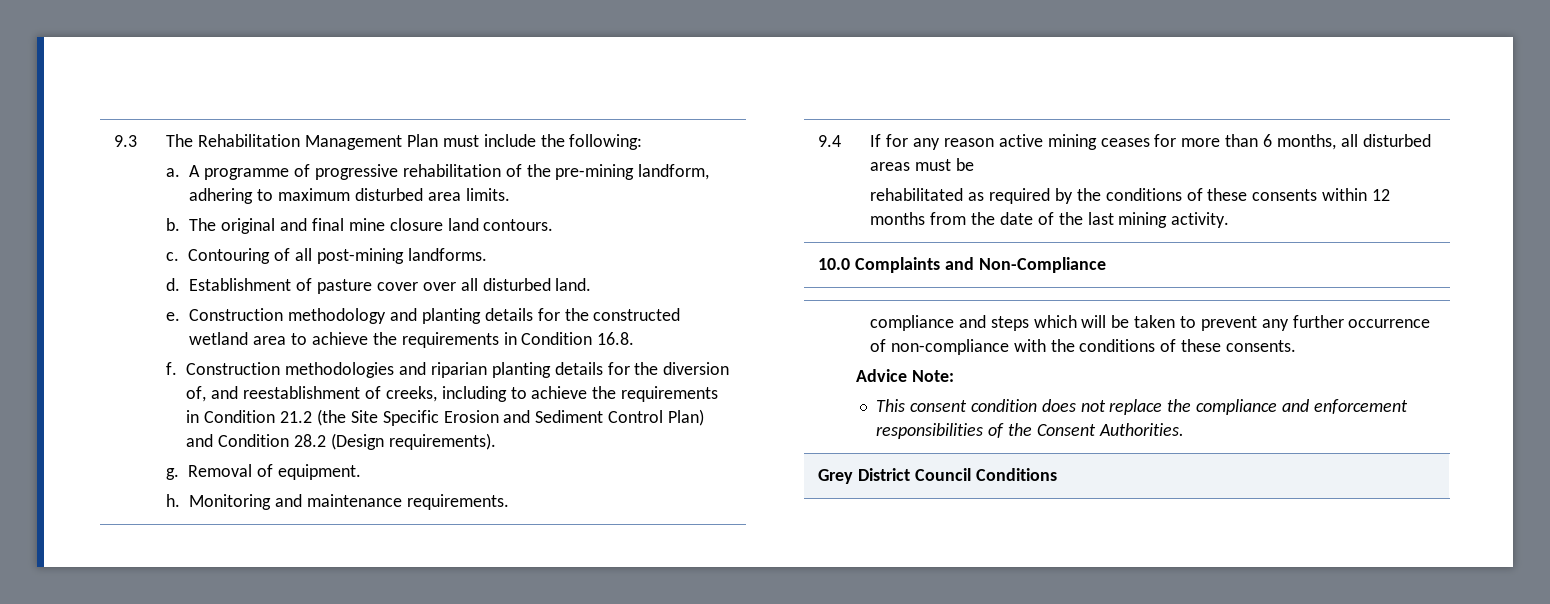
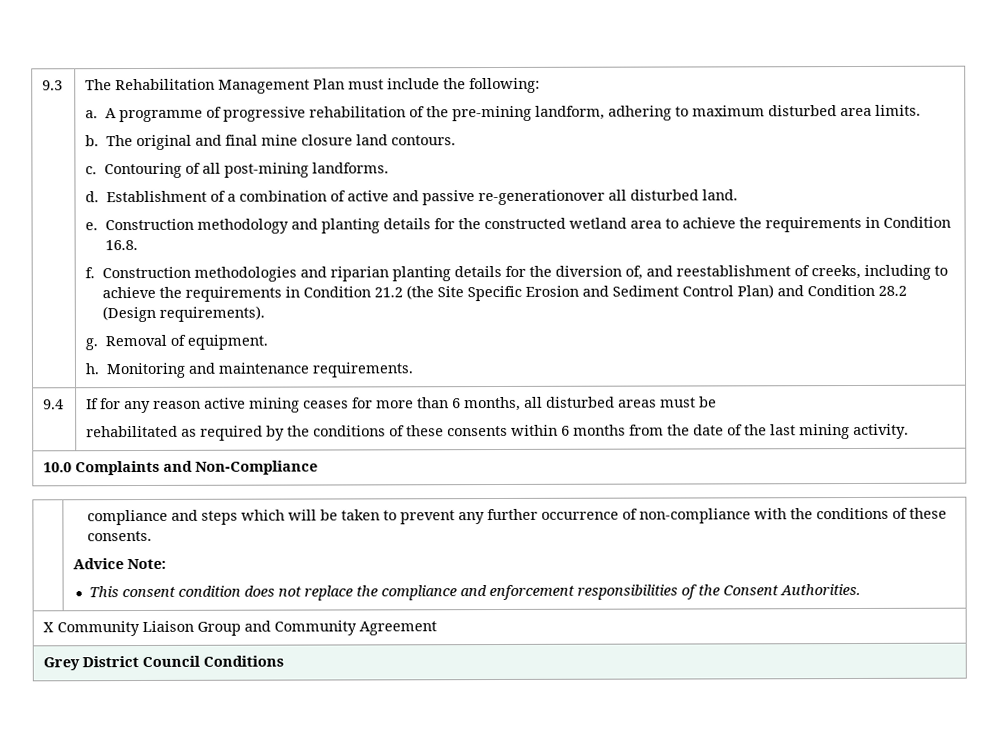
- Establishment of pasture cover over all disturbed land.
+ Establishment of a combination of active and passive re-generationover all disturbed land.
  9.4 | If for any reason active mining ceases for more than 6 months, all disturbed areas must be
- rehabilitated as required by the conditions of these consents within 12 months from the date of the last mining activity.
+ rehabilitated as required by the conditions of these consents within 6 months from the date of the last mining activity.
+ X Community Liaison Group and Community Agreement

